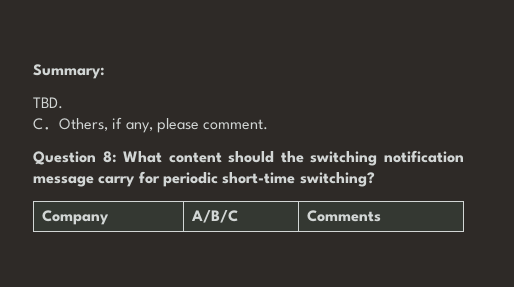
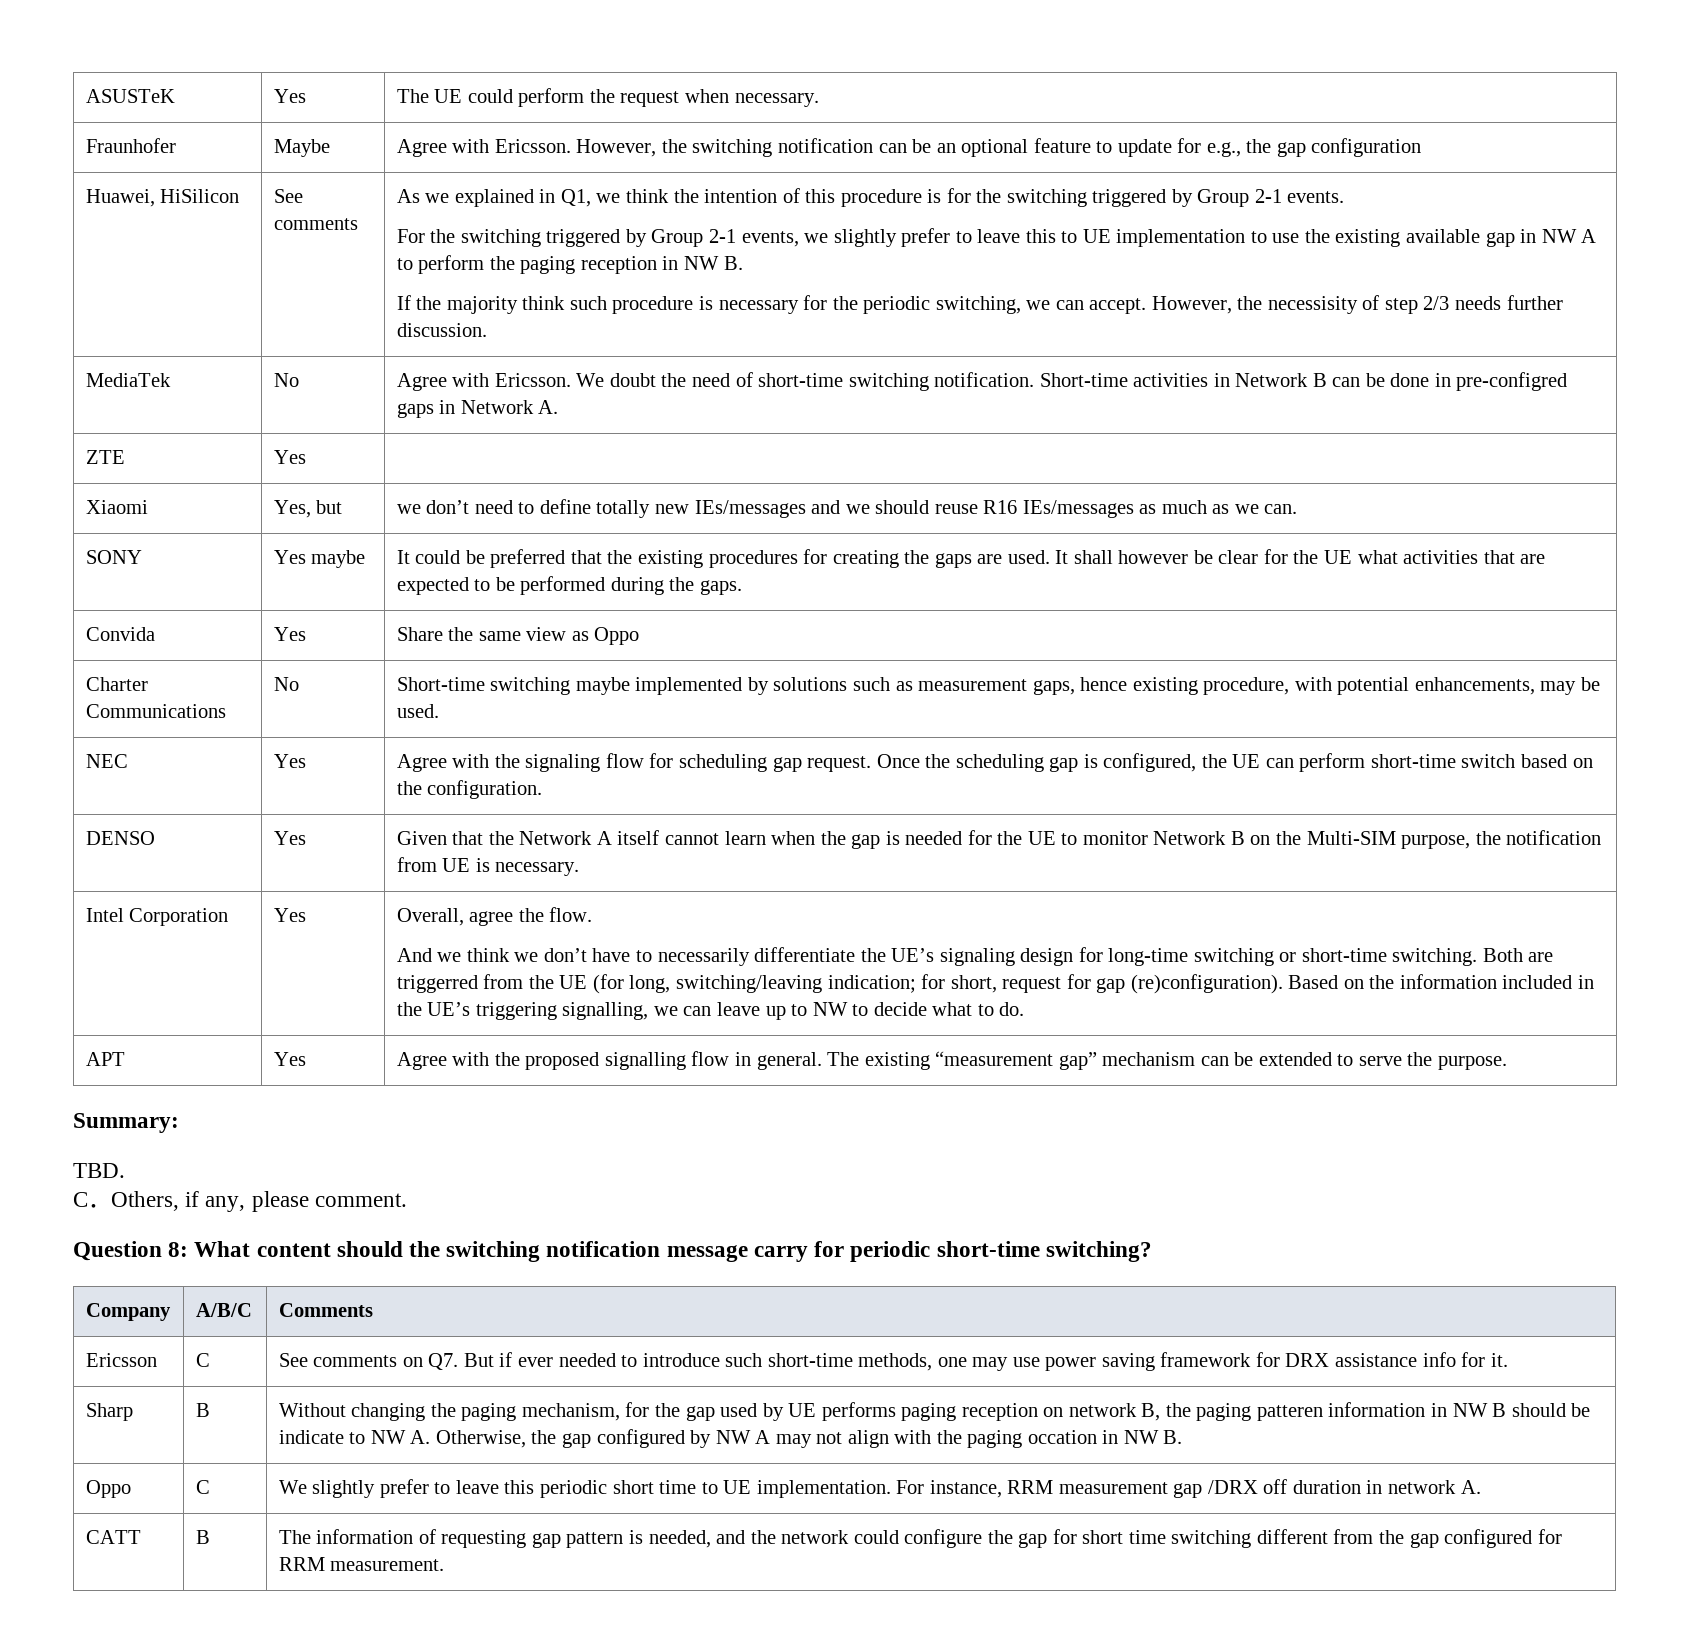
+ ASUSTeK | Yes | The UE could perform the request when necessary.
+ Fraunhofer | Maybe | Agree with Ericsson. However, the switching notification can be an optional feature to update for e.g., the gap configuration
+ Huawei, HiSilicon | See comments | As we explained in Q1, we think the intention of this procedure is for the switching triggered by Group 2-1 events.
+ For the switching triggered by Group 2-1 events, we slightly prefer to leave this to UE implementation to use the existing available gap in NW A to perform the paging reception in NW B.
+ If the majority think such procedure is necessary for the periodic switching, we can accept. However, the necessisity of step 2/3 needs further discussion.
+ MediaTek | No | Agree with Ericsson. We doubt the need of short-time switching notification. Short-time activities in Network B can be done in pre-configred gaps in Network A.
+ ZTE | Yes |
+ Xiaomi | Yes, but | we don’t need to define totally new IEs/messages and we should reuse R16 IEs/messages as much as we can.
+ SONY | Yes maybe | It could be preferred that the existing procedures for creating the gaps are used. It shall however be clear for the UE what activities that are expected to be performed during the gaps.
+ Convida | Yes | Share the same view as Oppo
+ Charter Communications | No | Short-time switching maybe implemented by solutions such as measurement gaps, hence existing procedure, with potential enhancements, may be used.
+ NEC | Yes | Agree with the signaling flow for scheduling gap request. Once the scheduling gap is configured, the UE can perform short-time switch based on the configuration.
+ DENSO | Yes | Given that the Network A itself cannot learn when the gap is needed for the UE to monitor Network B on the Multi-SIM purpose, the notification from UE is necessary.
+ Intel Corporation | Yes | Overall, agree the flow.
+ And we think we don’t have to necessarily differentiate the UE’s signaling design for long-time switching or short-time switching. Both are triggerred from the UE (for long, switching/leaving indication; for short, request for gap (re)configuration). Based on the information included in the UE’s triggering signalling, we can leave up to NW to decide what to do.
+ APT | Yes | Agree with the proposed signalling flow in general. The existing “measurement gap” mechanism can be extended to serve the purpose.
+ Ericsson | C | See comments on Q7. But if ever needed to introduce such short-time methods, one may use power saving framework for DRX assistance info for it.
+ Sharp | B | Without changing the paging mechanism, for the gap used by UE performs paging reception on network B, the paging patteren information in NW B should be indicate to NW A. Otherwise, the gap configured by NW A may not align with the paging occation in NW B.
+ Oppo | C | We slightly prefer to leave this periodic short time to UE implementation. For instance, RRM measurement gap /DRX off duration in network A.
+ CATT | B | The information of requesting gap pattern is needed, and the network could configure the gap for short time switching different from the gap configured for RRM measurement.

